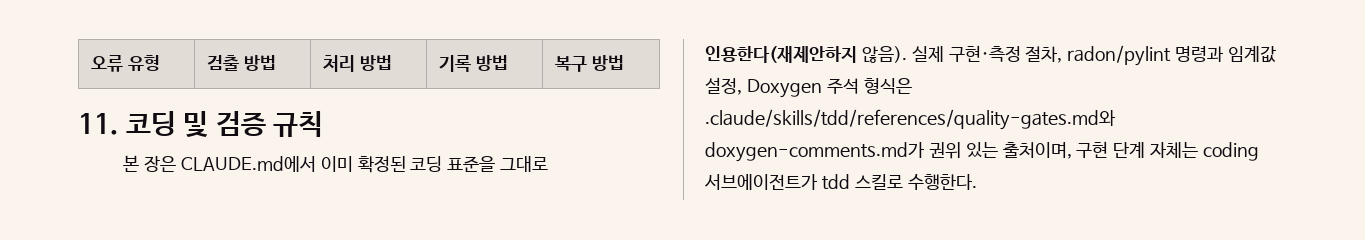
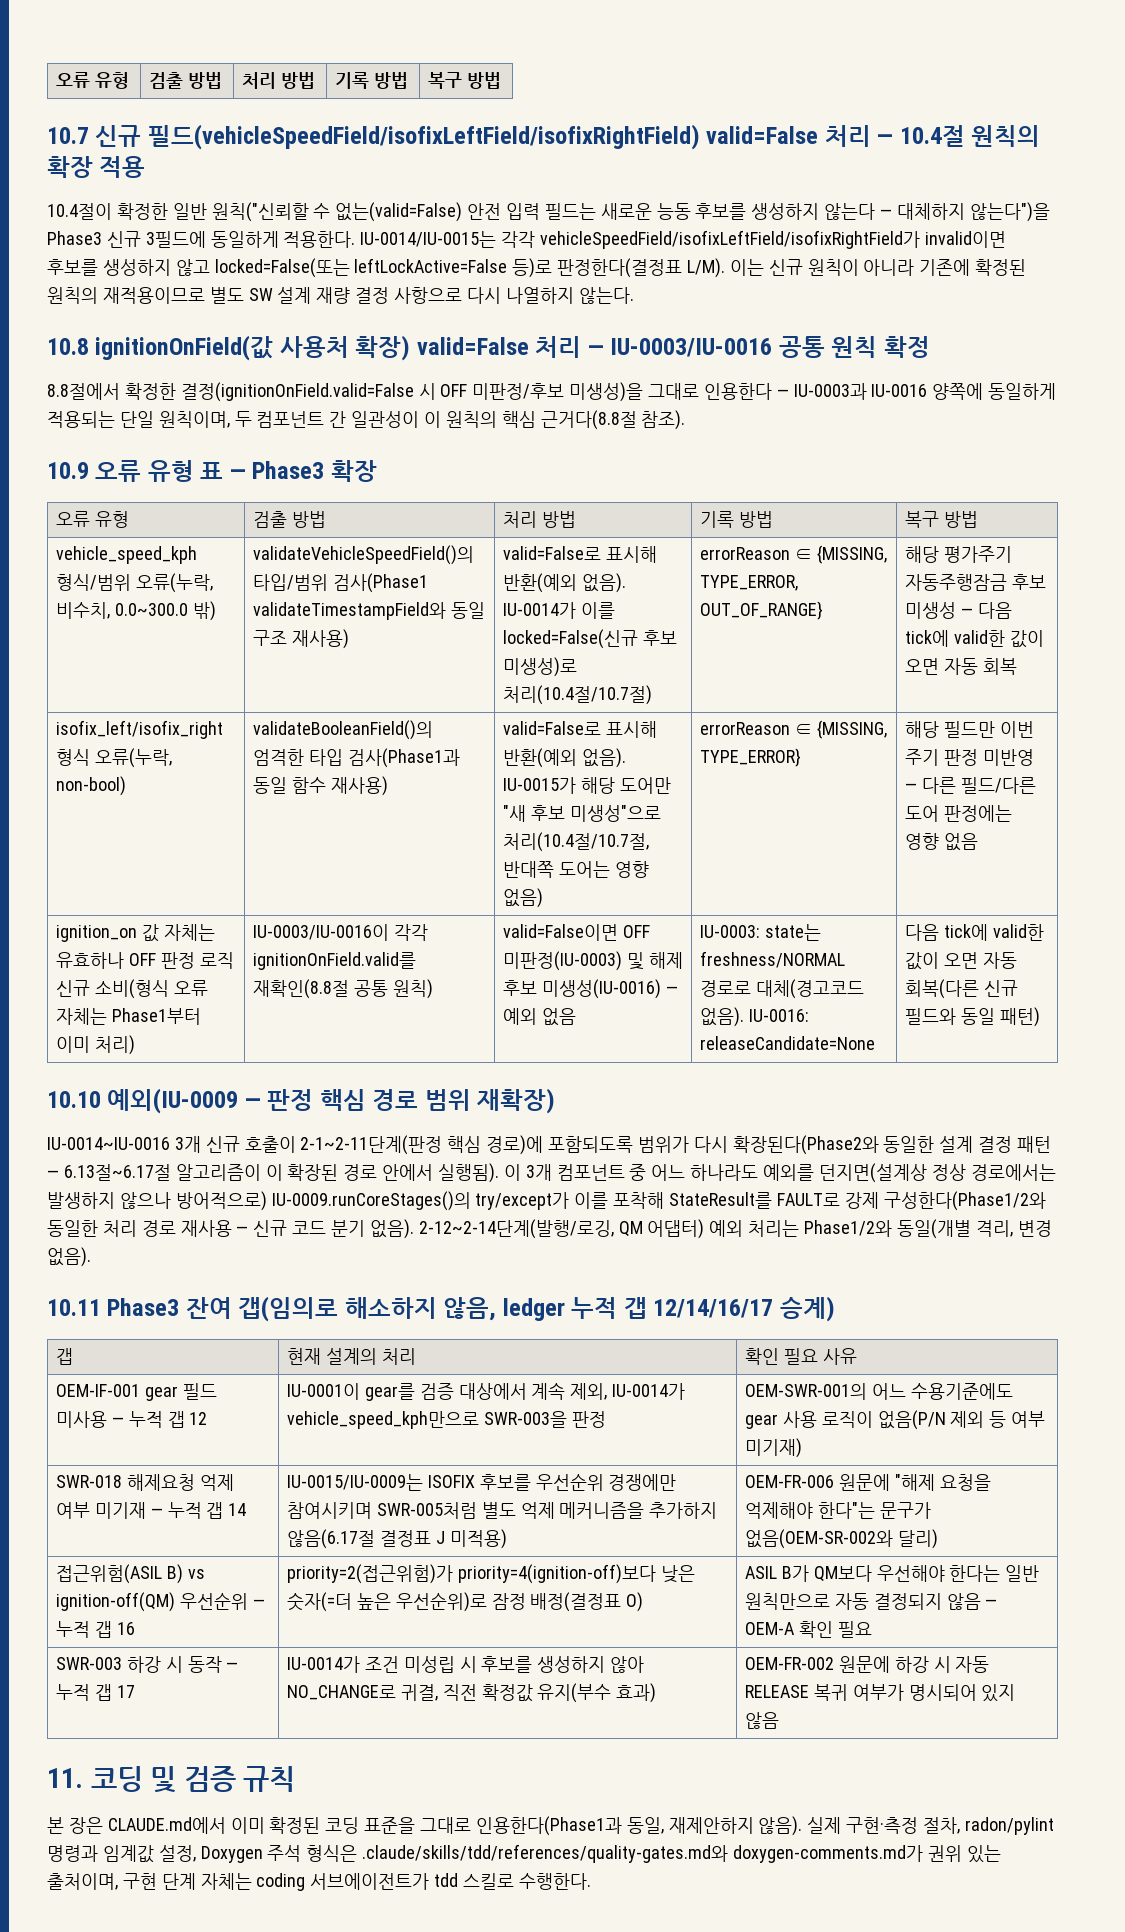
+ 10.7 신규 필드(vehicleSpeedField/isofixLeftField/isofixRightField) valid=False 처리 — 10.4절 원칙의 확장 적용
+ 10.4절이 확정한 일반 원칙("신뢰할 수 없는(valid=False) 안전 입력 필드는 새로운 능동 후보를 생성하지 않는다 — 대체하지 않는다")을 Phase3 신규 3필드에 동일하게 적용한다. IU-0014/IU-0015는 각각 vehicleSpeedField/isofixLeftField/isofixRightField가 invalid이면 후보를 생성하지 않고 locked=False(또는 leftLockActive=False 등)로 판정한다(결정표 L/M). 이는 신규 원칙이 아니라 기존에 확정된 원칙의 재적용이므로 별도 SW 설계 재량 결정 사항으로 다시 나열하지 않는다.
+ 10.8 ignitionOnField(값 사용처 확장) valid=False 처리 — IU-0003/IU-0016 공통 원칙 확정
+ 8.8절에서 확정한 결정(ignitionOnField.valid=False 시 OFF 미판정/후보 미생성)을 그대로 인용한다 — IU-0003과 IU-0016 양쪽에 동일하게 적용되는 단일 원칙이며, 두 컴포넌트 간 일관성이 이 원칙의 핵심 근거다(8.8절 참조).
+ 10.9 오류 유형 표 — Phase3 확장
+ 오류 유형 | 검출 방법 | 처리 방법 | 기록 방법 | 복구 방법
+ vehicle_speed_kph 형식/범위 오류(누락, 비수치, 0.0~300.0 밖) | validateVehicleSpeedField()의 타입/범위 검사(Phase1 validateTimestampField와 동일 구조 재사용) | valid=False로 표시해 반환(예외 없음). IU-0014가 이를 locked=False(신규 후보 미생성)로 처리(10.4절/10.7절) | errorReason ∈ {MISSING, TYPE_ERROR, OUT_OF_RANGE} | 해당 평가주기 자동주행잠금 후보 미생성 — 다음 tick에 valid한 값이 오면 자동 회복
+ isofix_left/isofix_right 형식 오류(누락, non-bool) | validateBooleanField()의 엄격한 타입 검사(Phase1과 동일 함수 재사용) | valid=False로 표시해 반환(예외 없음). IU-0015가 해당 도어만 "새 후보 미생성"으로 처리(10.4절/10.7절, 반대쪽 도어는 영향 없음) | errorReason ∈ {MISSING, TYPE_ERROR} | 해당 필드만 이번 주기 판정 미반영 — 다른 필드/다른 도어 판정에는 영향 없음
+ ignition_on 값 자체는 유효하나 OFF 판정 로직 신규 소비(형식 오류 자체는 Phase1부터 이미 처리) | IU-0003/IU-0016이 각각 ignitionOnField.valid를 재확인(8.8절 공통 원칙) | valid=False이면 OFF 미판정(IU-0003) 및 해제 후보 미생성(IU-0016) — 예외 없음 | IU-0003: state는 freshness/NORMAL 경로로 대체(경고코드 없음). IU-0016: releaseCandidate=None | 다음 tick에 valid한 값이 오면 자동 회복(다른 신규 필드와 동일 패턴)
+ 10.10 예외(IU-0009 — 판정 핵심 경로 범위 재확장)
+ IU-0014~IU-0016 3개 신규 호출이 2-1~2-11단계(판정 핵심 경로)에 포함되도록 범위가 다시 확장된다(Phase2와 동일한 설계 결정 패턴 — 6.13절~6.17절 알고리즘이 이 확장된 경로 안에서 실행됨). 이 3개 컴포넌트 중 어느 하나라도 예외를 던지면(설계상 정상 경로에서는 발생하지 않으나 방어적으로) IU-0009.runCoreStages()의 try/except가 이를 포착해 StateResult를 FAULT로 강제 구성한다(Phase1/2와 동일한 처리 경로 재사용 — 신규 코드 분기 없음). 2-12~2-14단계(발행/로깅, QM 어댑터) 예외 처리는 Phase1/2와 동일(개별 격리, 변경 없음).
+ 10.11 Phase3 잔여 갭(임의로 해소하지 않음, ledger 누적 갭 12/14/16/17 승계)
+ 갭 | 현재 설계의 처리 | 확인 필요 사유
+ OEM-IF-001 gear 필드 미사용 — 누적 갭 12 | IU-0001이 gear를 검증 대상에서 계속 제외, IU-0014가 vehicle_speed_kph만으로 SWR-003을 판정 | OEM-SWR-001의 어느 수용기준에도 gear 사용 로직이 없음(P/N 제외 등 여부 미기재)
+ SWR-018 해제요청 억제 여부 미기재 — 누적 갭 14 | IU-0015/IU-0009는 ISOFIX 후보를 우선순위 경쟁에만 참여시키며 SWR-005처럼 별도 억제 메커니즘을 추가하지 않음(6.17절 결정표 J 미적용) | OEM-FR-006 원문에 "해제 요청을 억제해야 한다"는 문구가 없음(OEM-SR-002와 달리)
+ 접근위험(ASIL B) vs ignition-off(QM) 우선순위 — 누적 갭 16 | priority=2(접근위험)가 priority=4(ignition-off)보다 낮은 숫자(=더 높은 우선순위)로 잠정 배정(결정표 O) | ASIL B가 QM보다 우선해야 한다는 일반 원칙만으로 자동 결정되지 않음 — OEM-A 확인 필요
+ SWR-003 하강 시 동작 — 누적 갭 17 | IU-0014가 조건 미성립 시 후보를 생성하지 않아 NO_CHANGE로 귀결, 직전 확정값 유지(부수 효과) | OEM-FR-002 원문에 하강 시 자동 RELEASE 복귀 여부가 명시되어 있지 않음
- 본 장은 CLAUDE.md에서 이미 확정된 코딩 표준을 그대로 인용한다(재제안하지 않음).
+ 본 장은 CLAUDE.md에서 이미 확정된 코딩 표준을 그대로 인용한다(Phase1과 동일, 재제안하지 않음).

